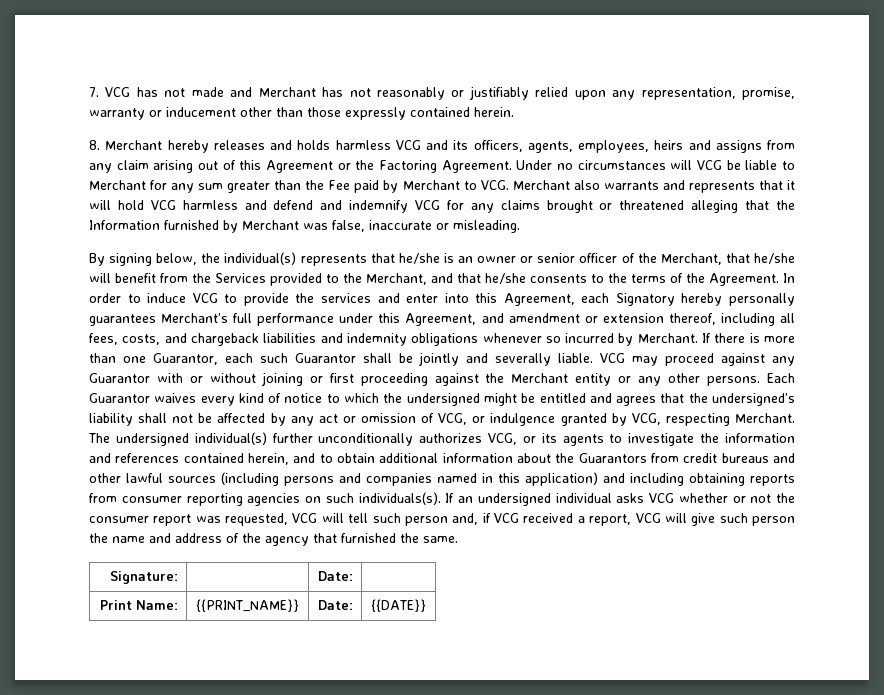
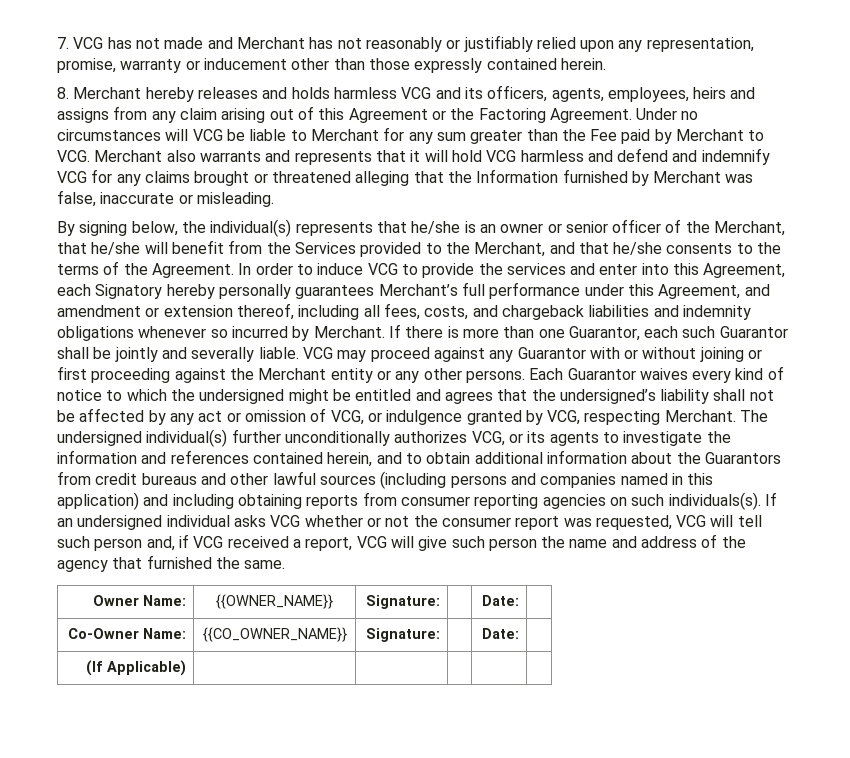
- Signature: | | Date: |
- Print Name: | {{PRINT_NAME}} | Date: | {{DATE}}
+ Owner Name: | {{OWNER_NAME}} | Signature: | | Date: |
+ Co-Owner Name: | {{CO_OWNER_NAME}} | Signature: | | Date: |
+ (If Applicable) | | | | |

